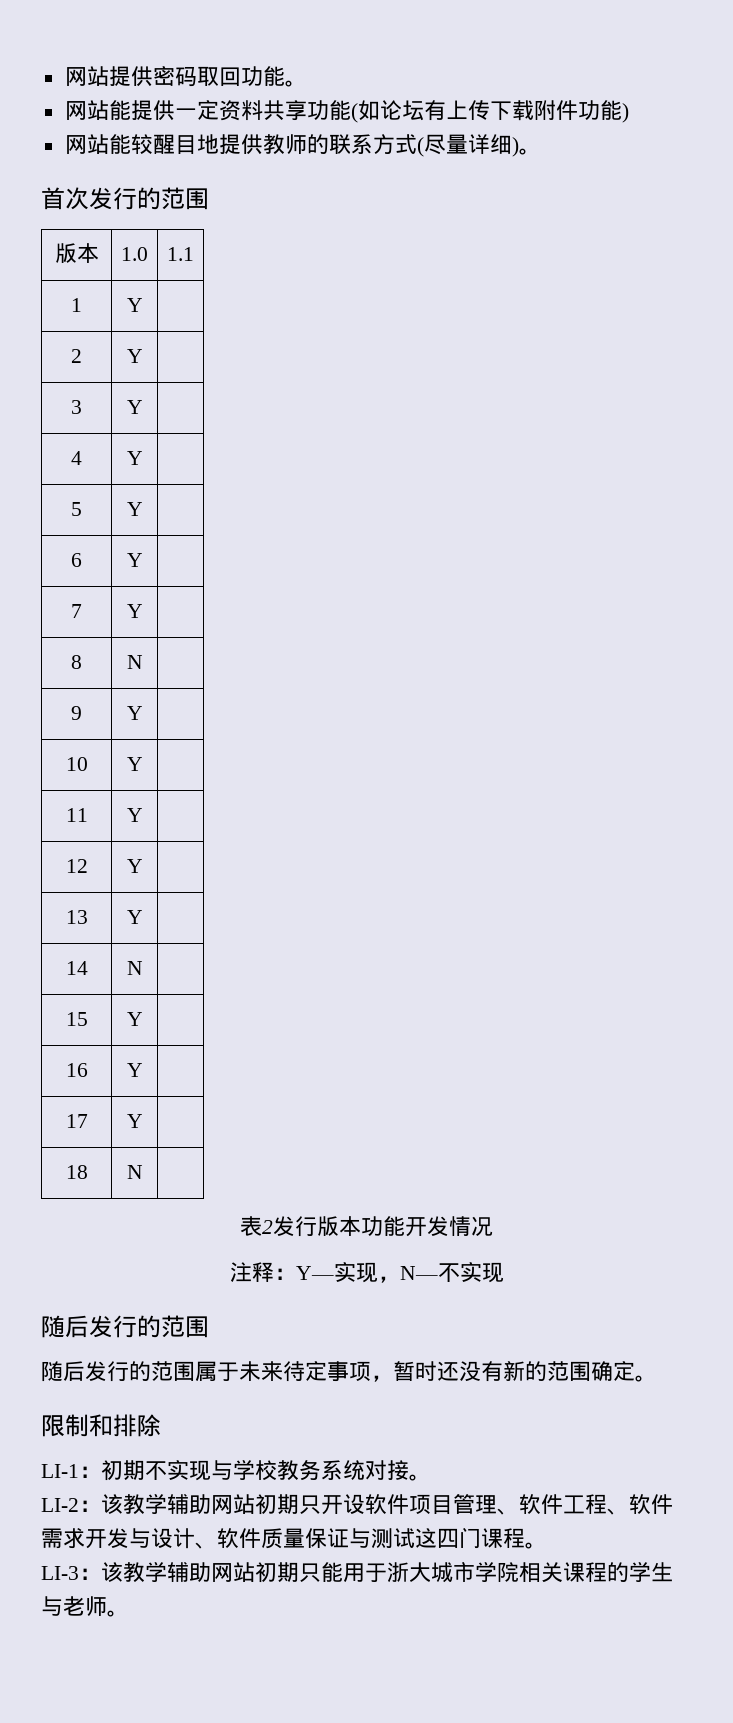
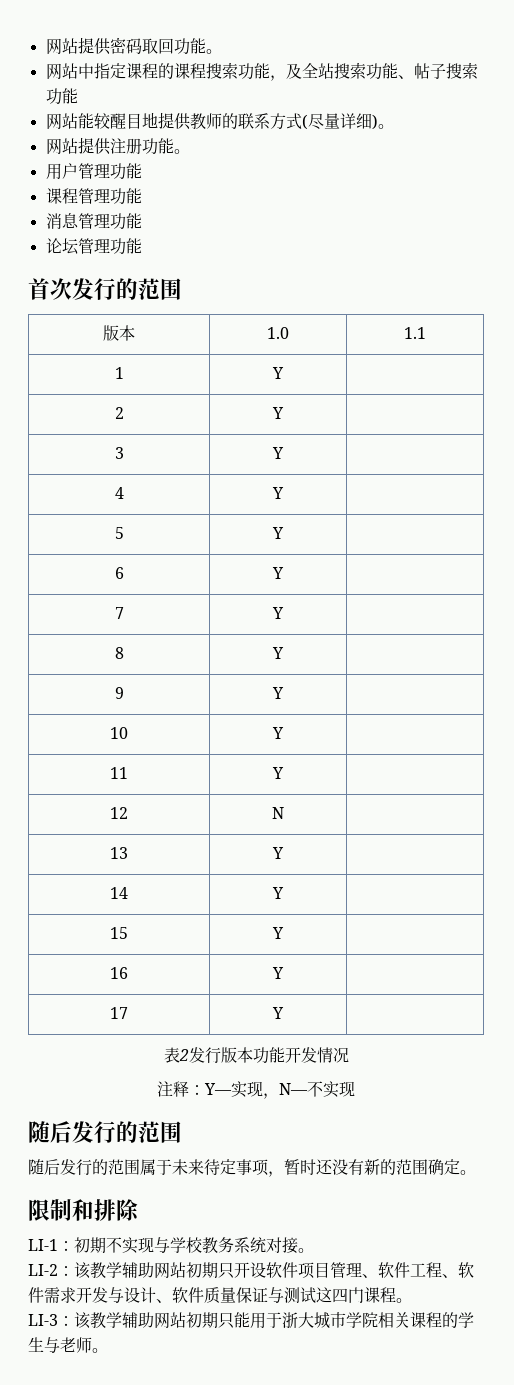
- 网站能提供一定资料共享功能(如论坛有上传下载附件功能)
+ 网站中指定课程的课程搜索功能，及全站搜索功能、帖子搜索功能
+ 网站提供注册功能。
+ 用户管理功能
+ 课程管理功能
+ 消息管理功能
+ 论坛管理功能
- 8 | N |
+ 8 | Y |
- 12 | Y |
+ 12 | N |
- 14 | N |
+ 14 | Y |
- 18 | N |

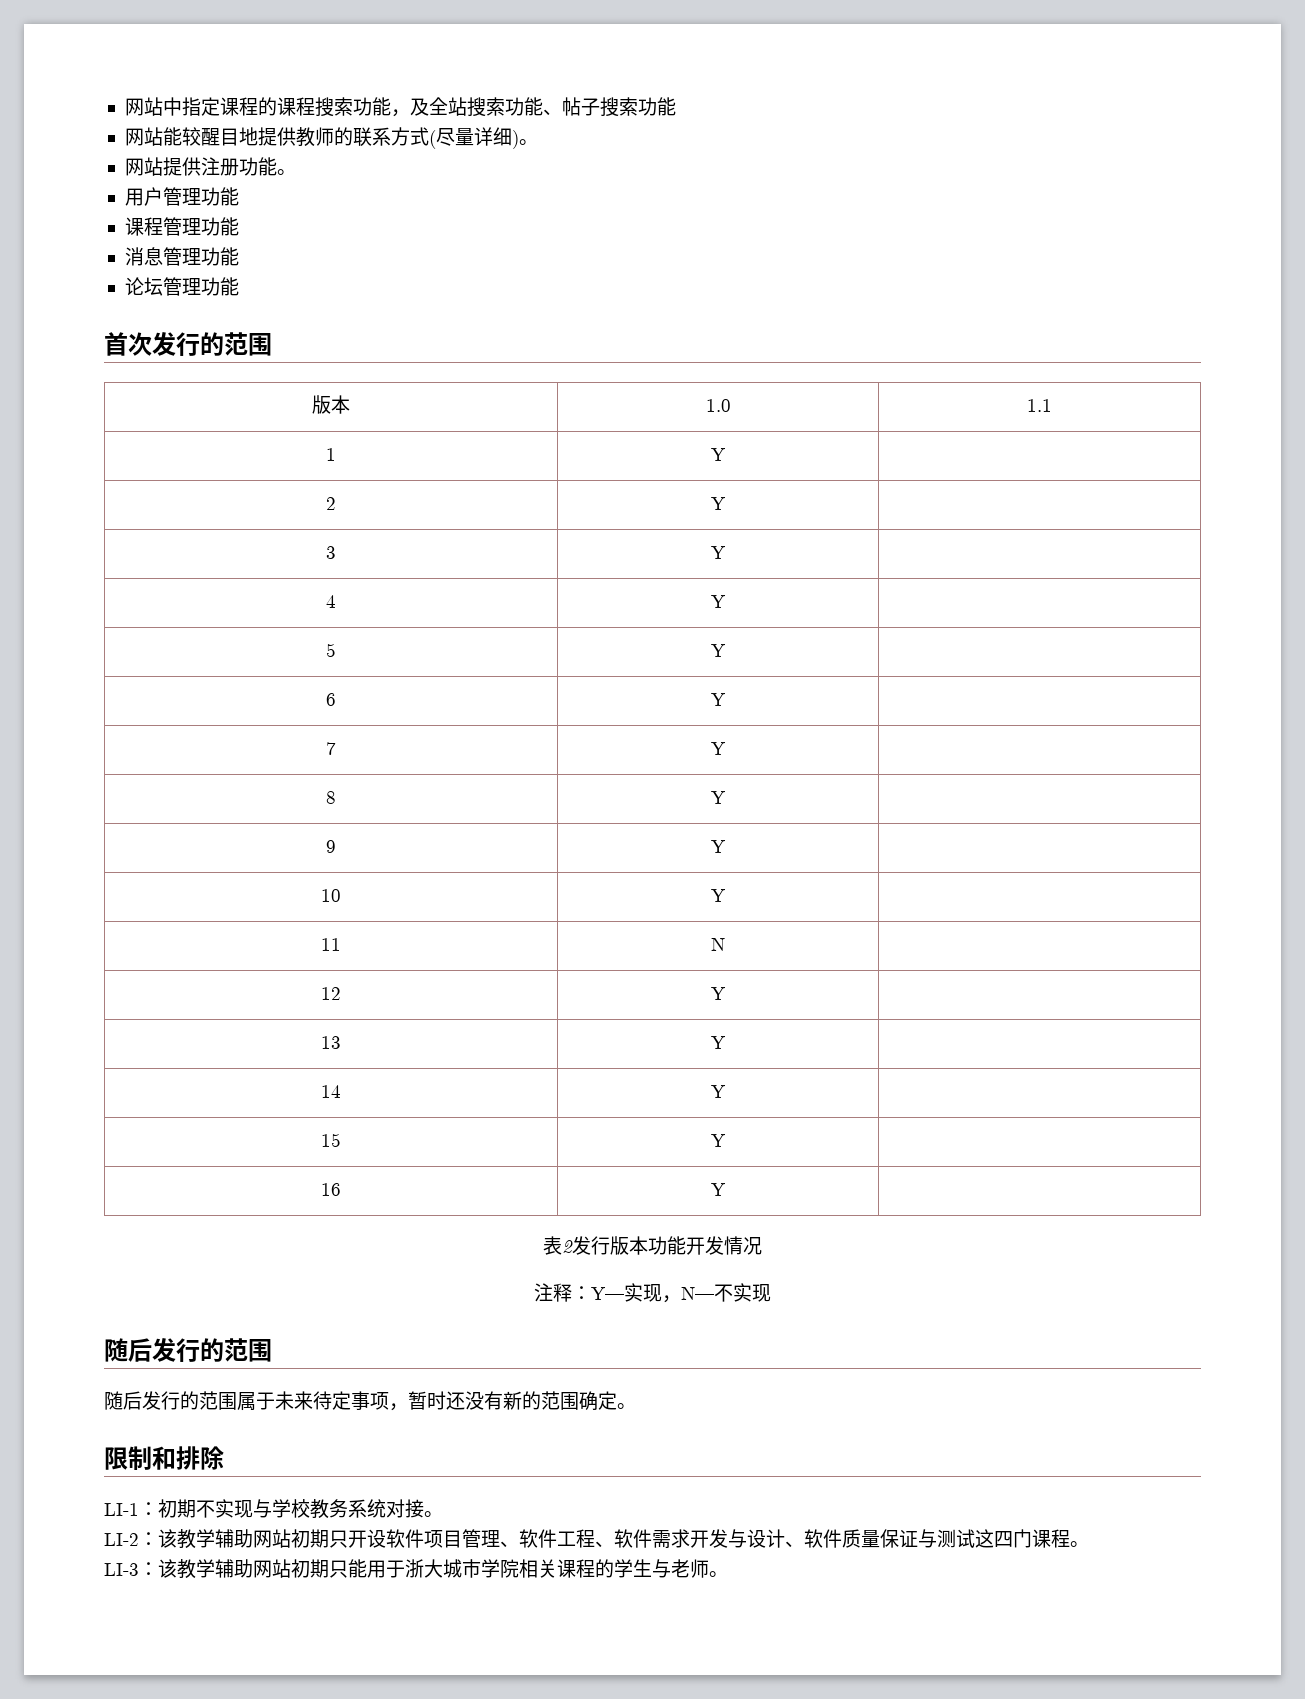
- 网站提供密码取回功能。
- 11 | Y |
+ 11 | N |
- 12 | N |
+ 12 | Y |
- 17 | Y |

